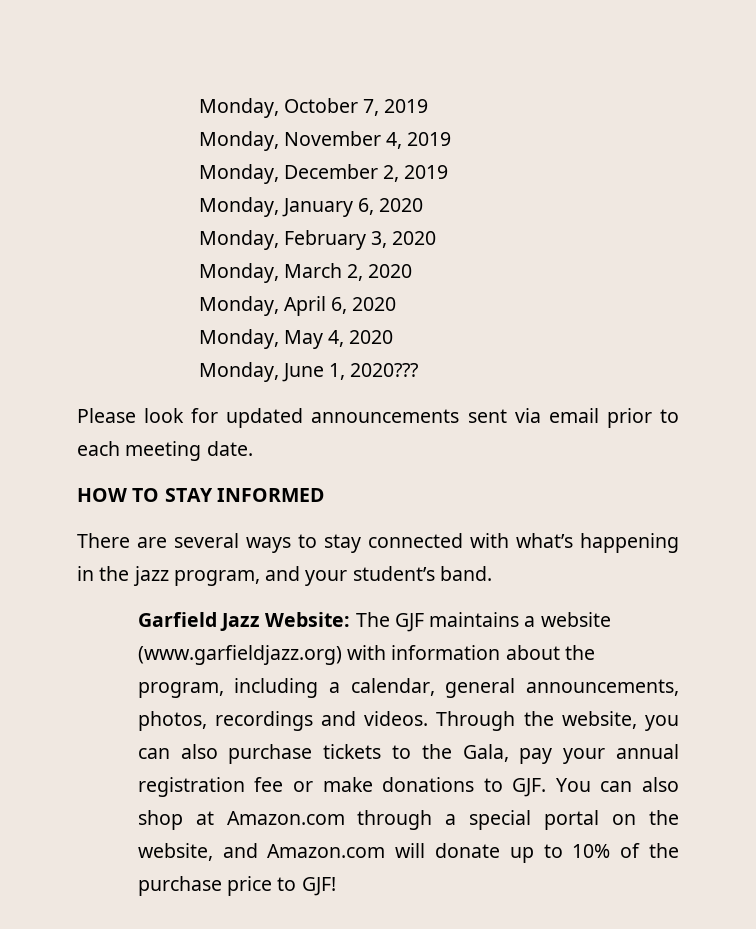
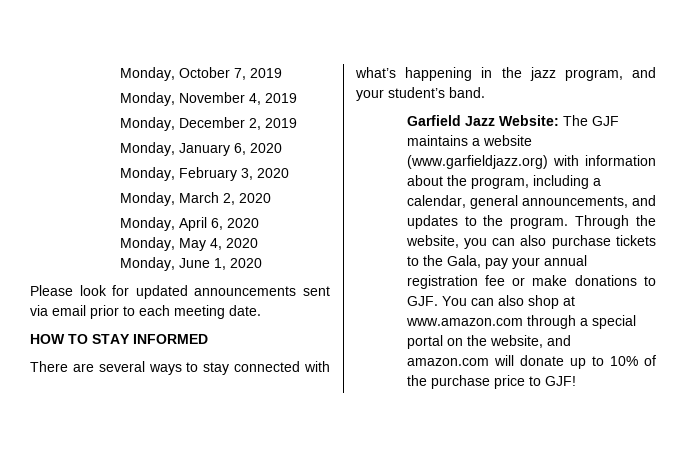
- Monday, June 1, 2020???
+ Monday, June 1, 2020
- Garfield Jazz Website: The GJF maintains a website (www.garfieldjazz.org) with information about the program, including a calendar, general announcements, photos, recordings and videos.
+ Garfield Jazz Website: The GJF maintains a website (www.garfieldjazz.org) with information about the program, including a calendar, general announcements, and updates to the program.
- Through the website, you can also purchase tickets to the Gala, pay your annual registration fee or make donations to GJF. You can also shop at Amazon.com through a special portal on the website, and Amazon.com will donate up to 10% of the purchase price to GJF!
+ Through the website, you can also purchase tickets to the Gala, pay your annual registration fee or make donations to GJF. You can also shop at www.amazon.com through a special portal on the website, and amazon.com will donate up to 10% of the purchase price to GJF!

